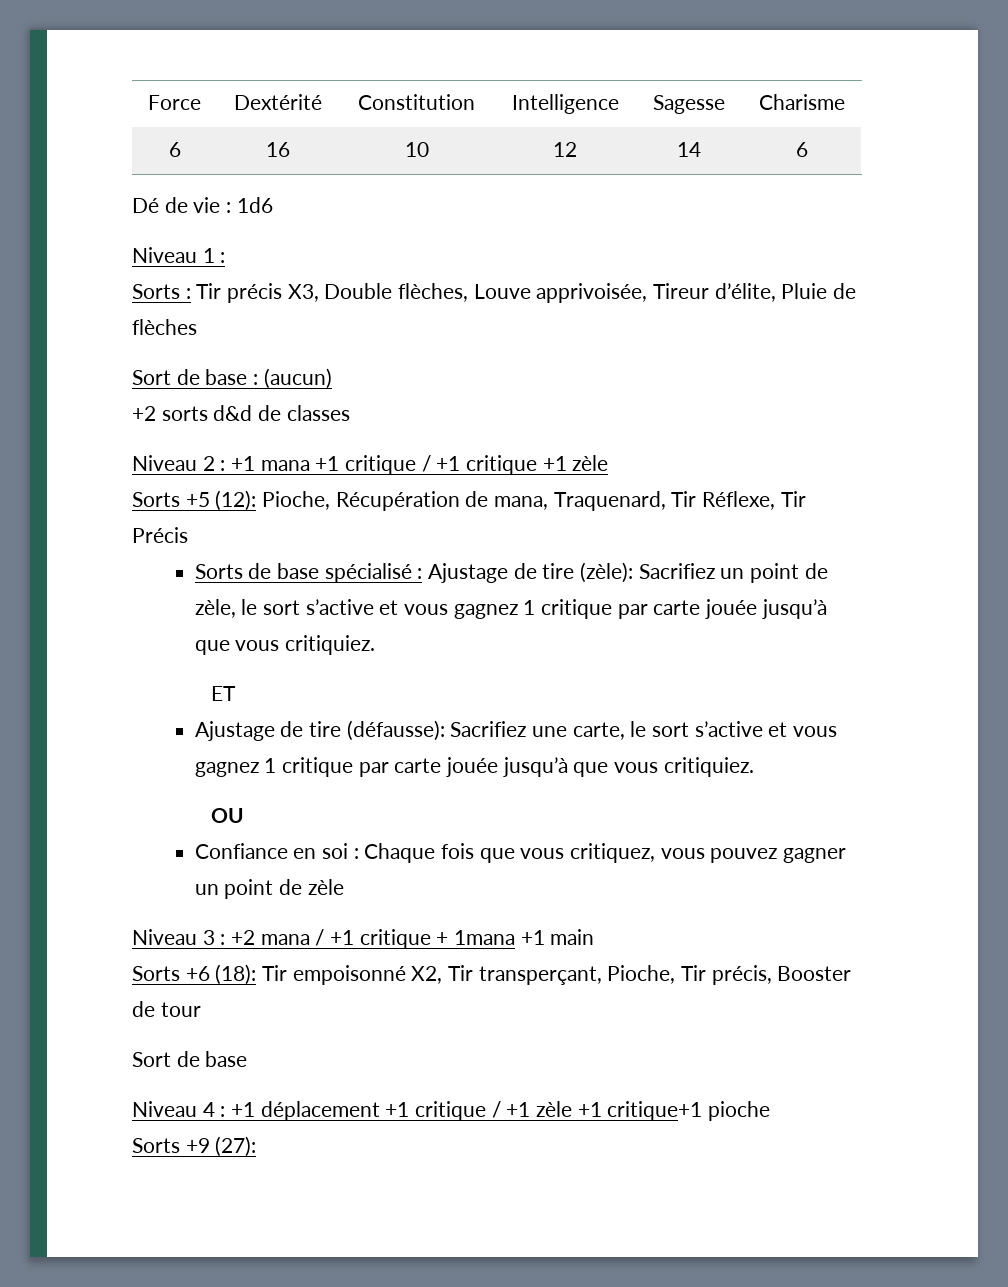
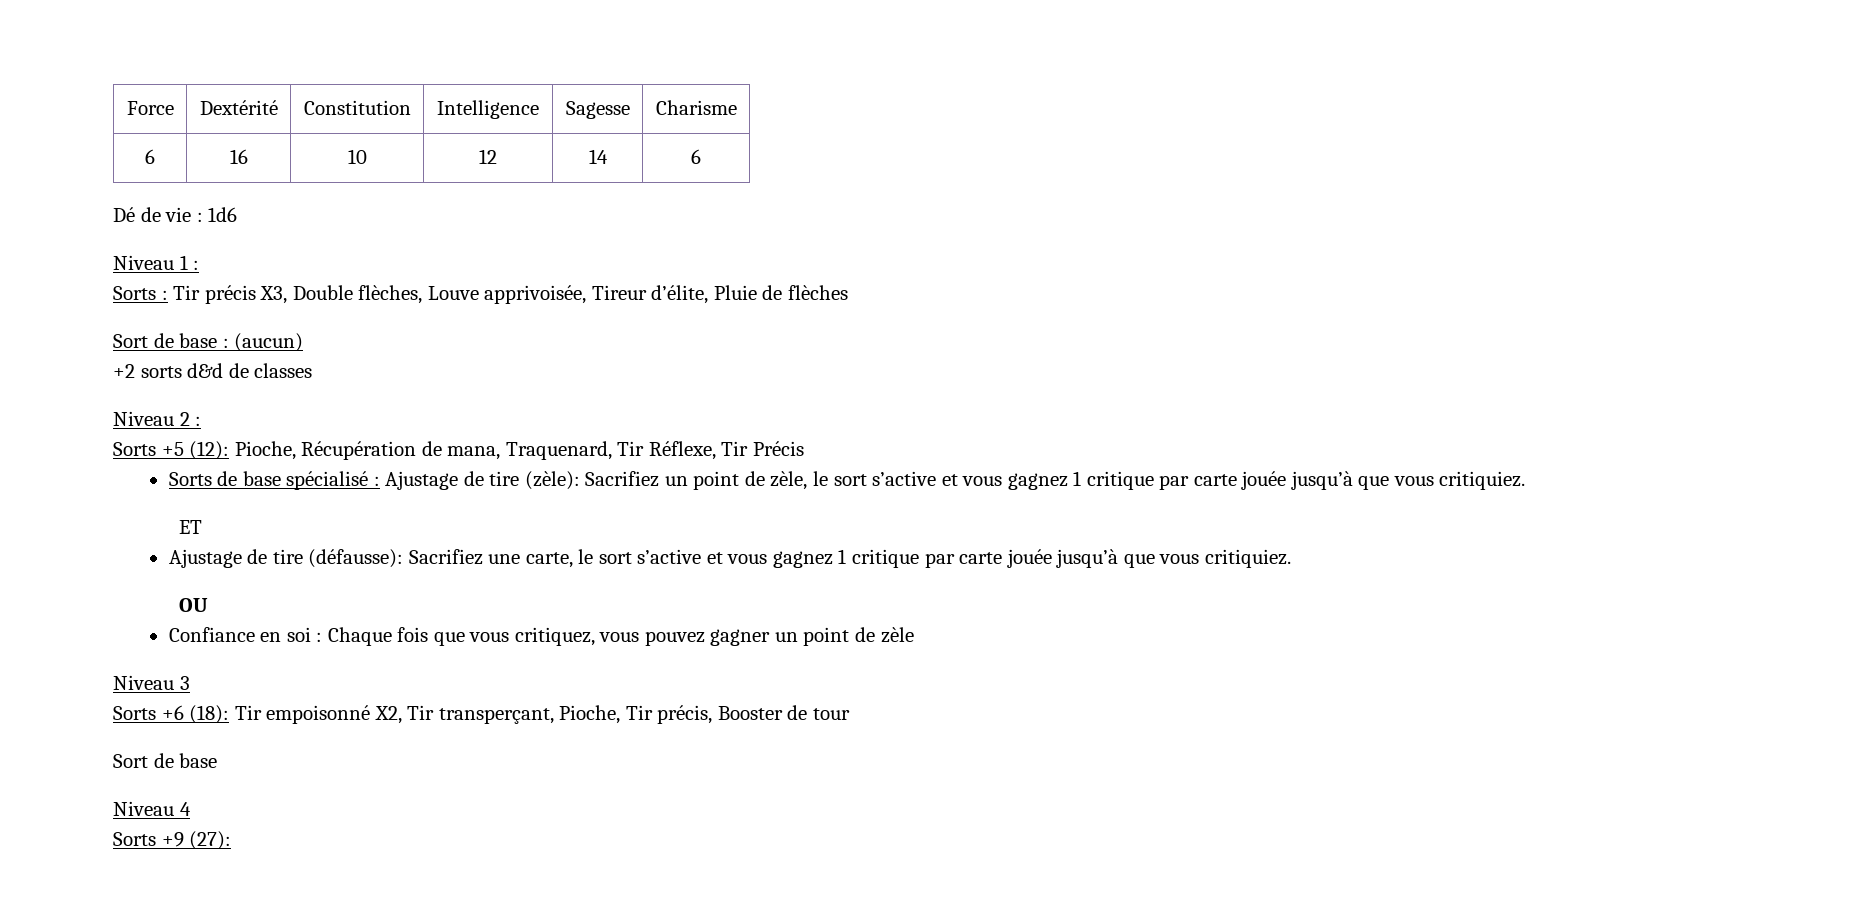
- Niveau 2 : +1 mana +1 critique / +1 critique +1 zèle
+ Niveau 2 :
- Niveau 3 : +2 mana / +1 critique + 1mana +1 main
+ Niveau 3
- Niveau 4 : +1 déplacement +1 critique / +1 zèle +1 critique+1 pioche
+ Niveau 4

